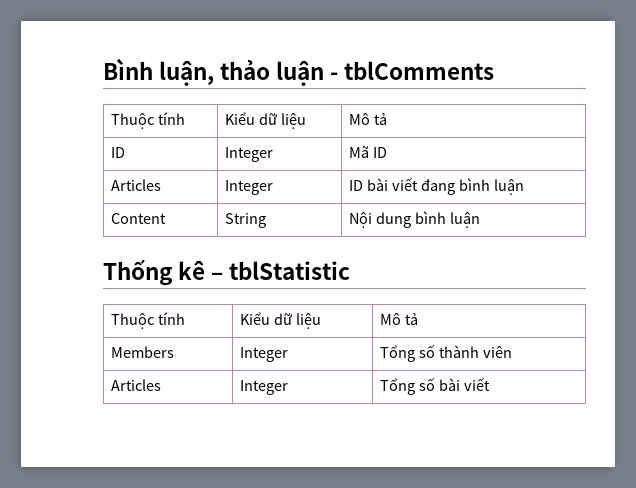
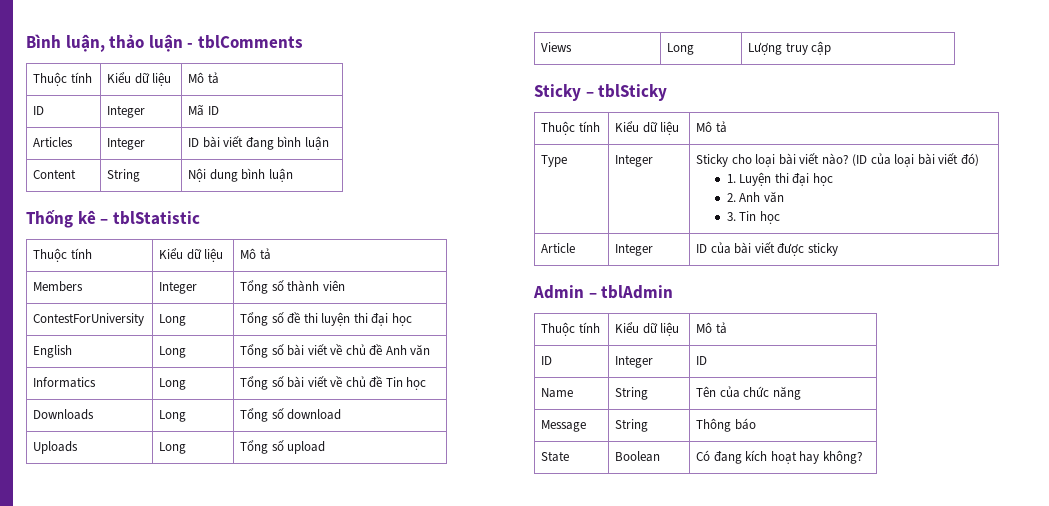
- Articles | Integer | Tổng số bài viết
+ ContestForUniversity | Long | Tổng số đề thi luyện thi đại học
+ English | Long | Tổng số bài viết về chủ đề Anh văn
+ Informatics | Long | Tổng số bài viết về chủ đề Tin học
+ Downloads | Long | Tổng số download
+ Uploads | Long | Tổng số upload
+ Views | Long | Lượng truy cập
+ Sticky – tblSticky
+ Thuộc tính | Kiểu dữ liệu | Mô tả
+ Type | Integer | Sticky cho loại bài viết nào? (ID của loại bài viết đó)
+ 1. Luyện thi đại học
+ 2. Anh văn
+ 3. Tin học
+ Article | Integer | ID của bài viết được sticky
+ Admin – tblAdmin
+ Thuộc tính | Kiểu dữ liệu | Mô tả
+ ID | Integer | ID
+ Name | String | Tên của chức năng
+ Message | String | Thông báo
+ State | Boolean | Có đang kích hoạt hay không?

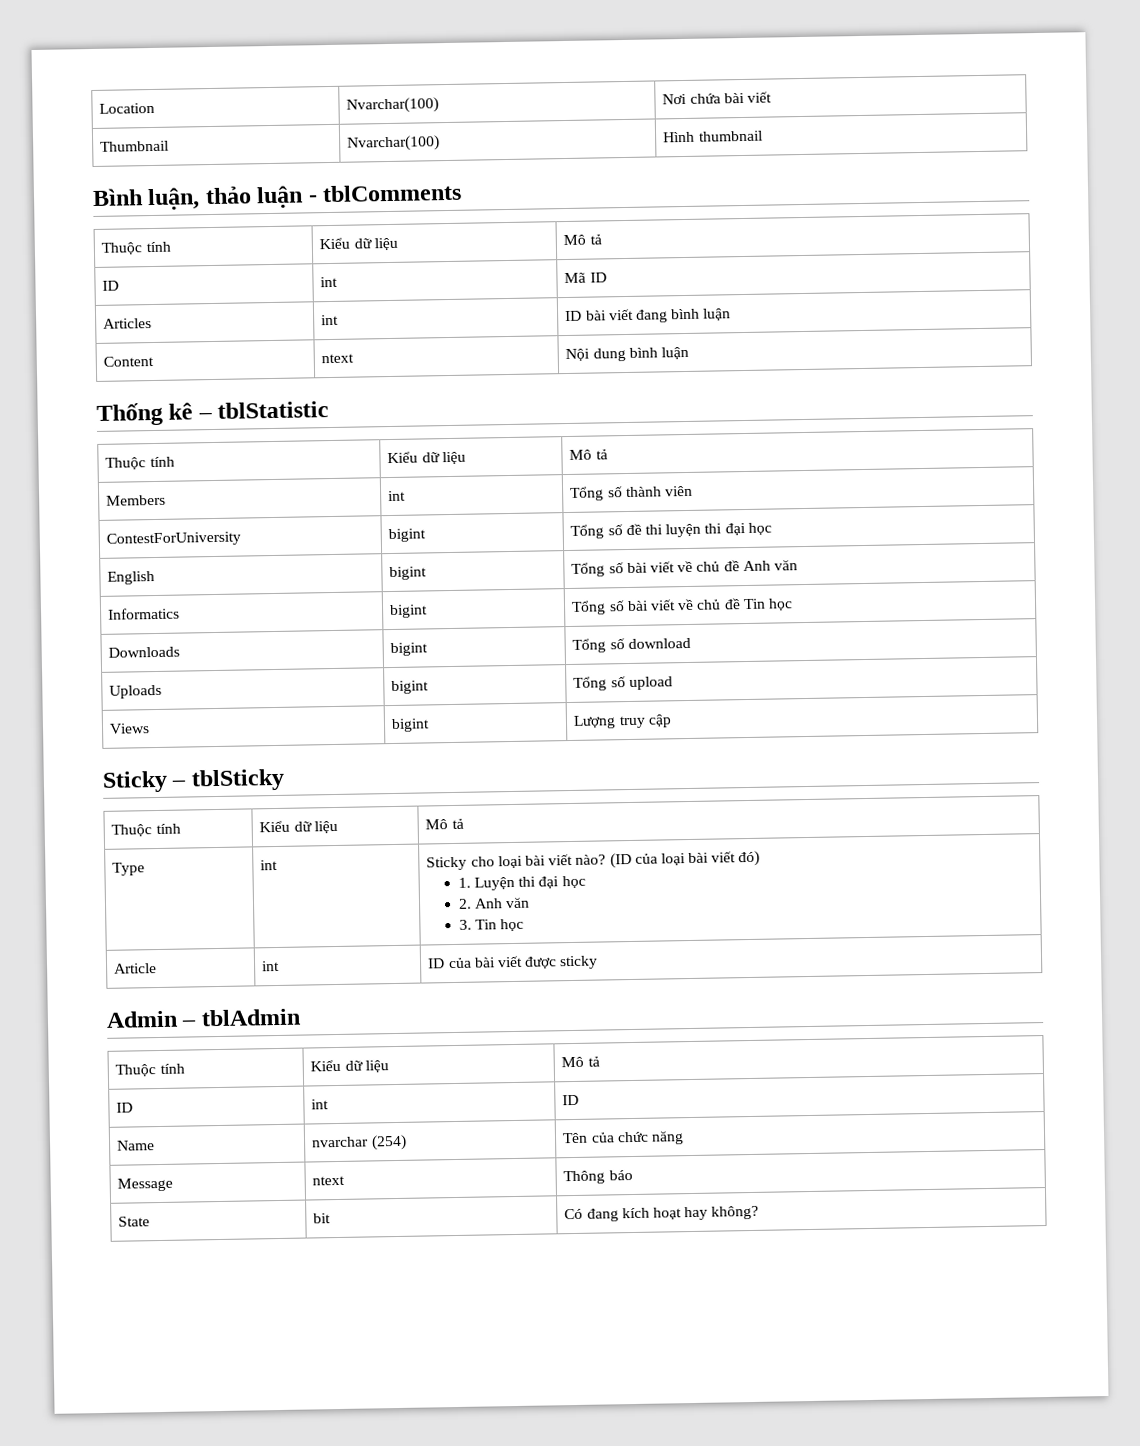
+ Location | Nvarchar(100) | Nơi chứa bài viết
+ Thumbnail | Nvarchar(100) | Hình thumbnail
- ID | Integer | Mã ID
+ ID | int | Mã ID
- Articles | Integer | ID bài viết đang bình luận
+ Articles | int | ID bài viết đang bình luận
- Content | String | Nội dung bình luận
+ Content | ntext | Nội dung bình luận
- Members | Integer | Tổng số thành viên
+ Members | int | Tổng số thành viên
- ContestForUniversity | Long | Tổng số đề thi luyện thi đại học
+ ContestForUniversity | bigint | Tổng số đề thi luyện thi đại học
- English | Long | Tổng số bài viết về chủ đề Anh văn
+ English | bigint | Tổng số bài viết về chủ đề Anh văn
- Informatics | Long | Tổng số bài viết về chủ đề Tin học
+ Informatics | bigint | Tổng số bài viết về chủ đề Tin học
- Downloads | Long | Tổng số download
+ Downloads | bigint | Tổng số download
- Uploads | Long | Tổng số upload
+ Uploads | bigint | Tổng số upload
- Views | Long | Lượng truy cập
+ Views | bigint | Lượng truy cập
- Type | Integer | Sticky cho loại bài viết nào? (ID của loại bài viết đó)
+ Type | int | Sticky cho loại bài viết nào? (ID của loại bài viết đó)
- Article | Integer | ID của bài viết được sticky
+ Article | int | ID của bài viết được sticky
- ID | Integer | ID
+ ID | int | ID
- Name | String | Tên của chức năng
+ Name | nvarchar (254) | Tên của chức năng
- Message | String | Thông báo
+ Message | ntext | Thông báo
- State | Boolean | Có đang kích hoạt hay không?
+ State | bit | Có đang kích hoạt hay không?

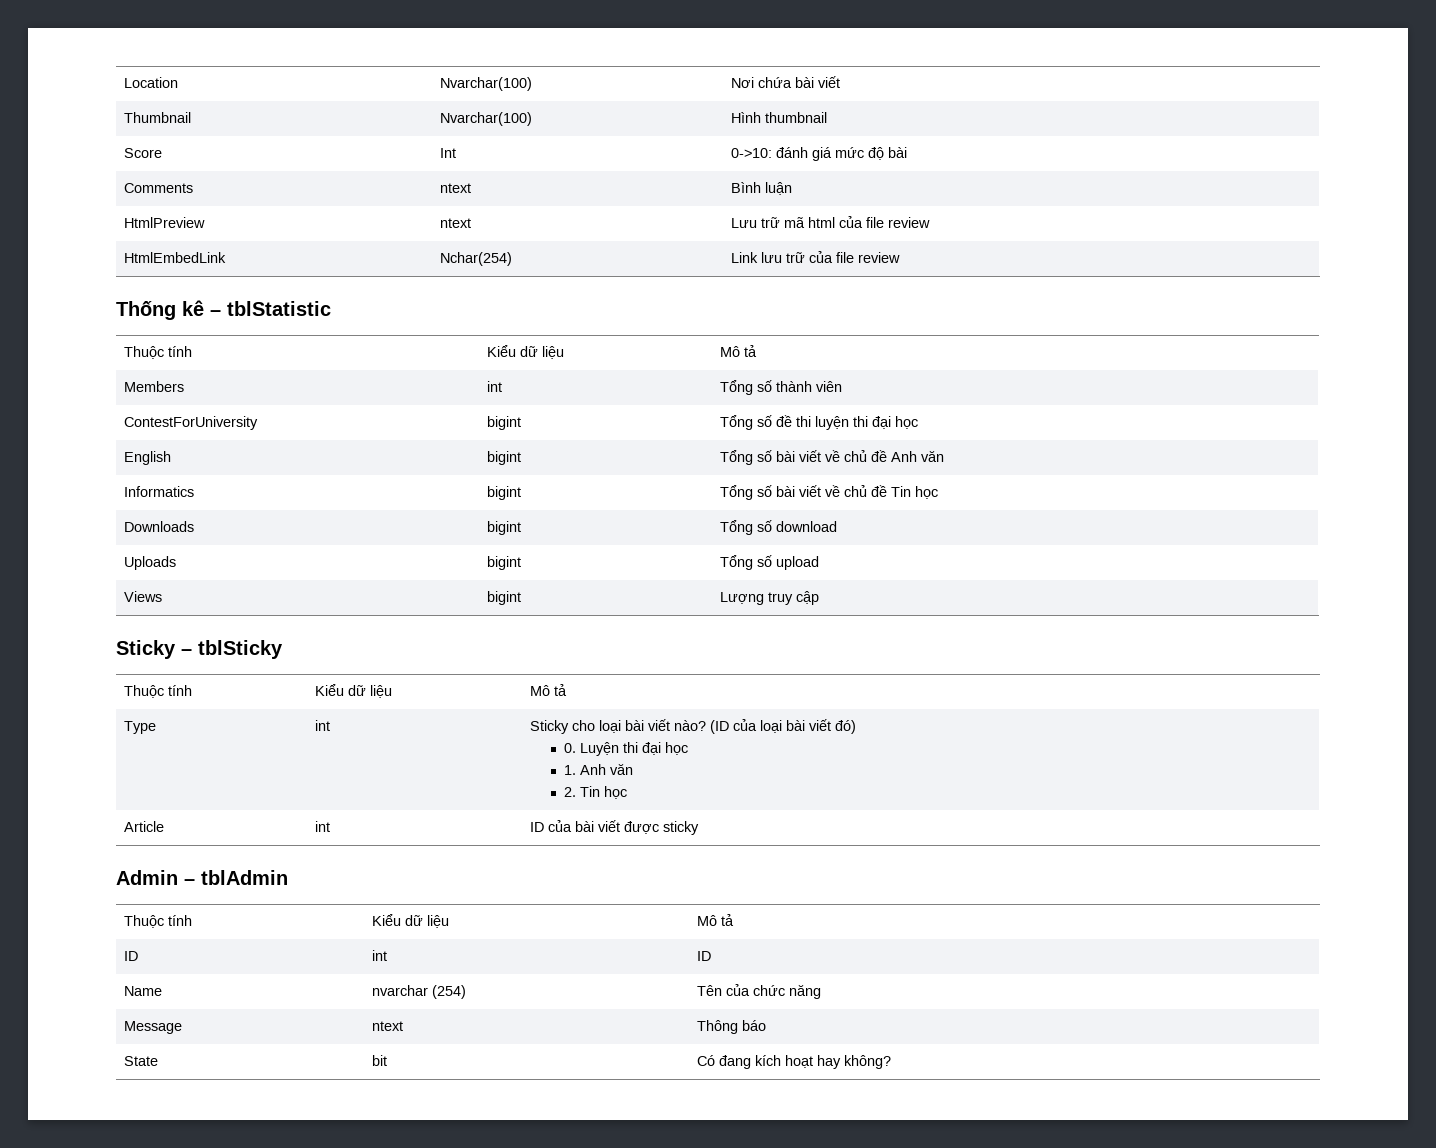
- Bình luận, thảo luận - tblComments
- Thuộc tính | Kiểu dữ liệu | Mô tả
- ID | int | Mã ID
- Articles | int | ID bài viết đang bình luận
- Content | ntext | Nội dung bình luận
+ Score | Int | 0->10: đánh giá mức độ bài
+ Comments | ntext | Bình luận
+ HtmlPreview | ntext | Lưu trữ mã html của file review
+ HtmlEmbedLink | Nchar(254) | Link lưu trữ của file review
  Type | int | Sticky cho loại bài viết nào? (ID của loại bài viết đó)
- 1. Luyện thi đại học
- 2. Anh văn
- 3. Tin học
+ 0. Luyện thi đại học
+ 1. Anh văn
+ 2. Tin học

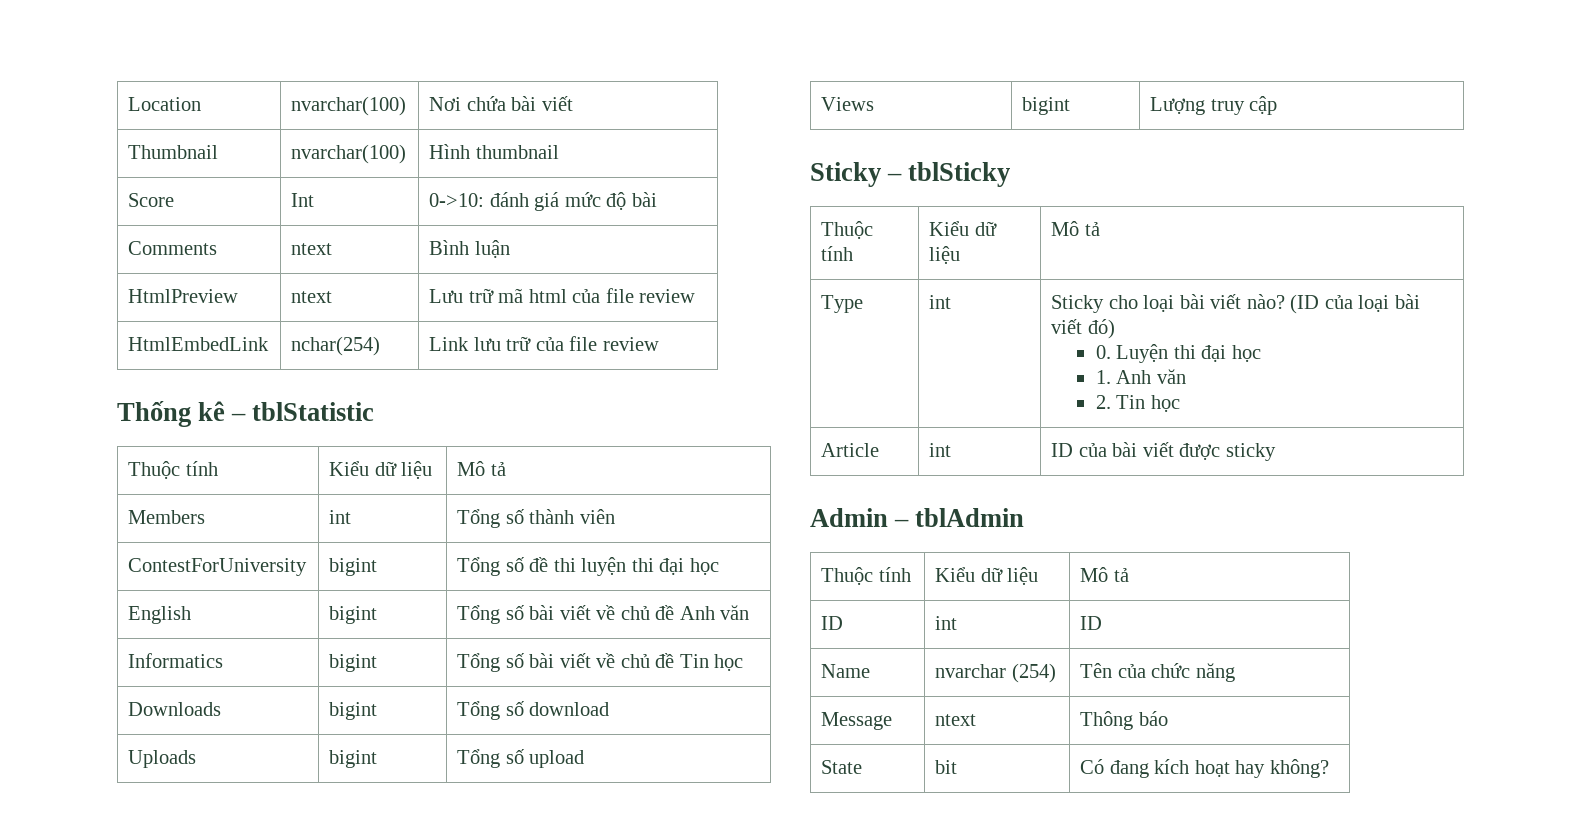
- Location | Nvarchar(100) | Nơi chứa bài viết
+ Location | nvarchar(100) | Nơi chứa bài viết
- Thumbnail | Nvarchar(100) | Hình thumbnail
+ Thumbnail | nvarchar(100) | Hình thumbnail
- HtmlEmbedLink | Nchar(254) | Link lưu trữ của file review
+ HtmlEmbedLink | nchar(254) | Link lưu trữ của file review

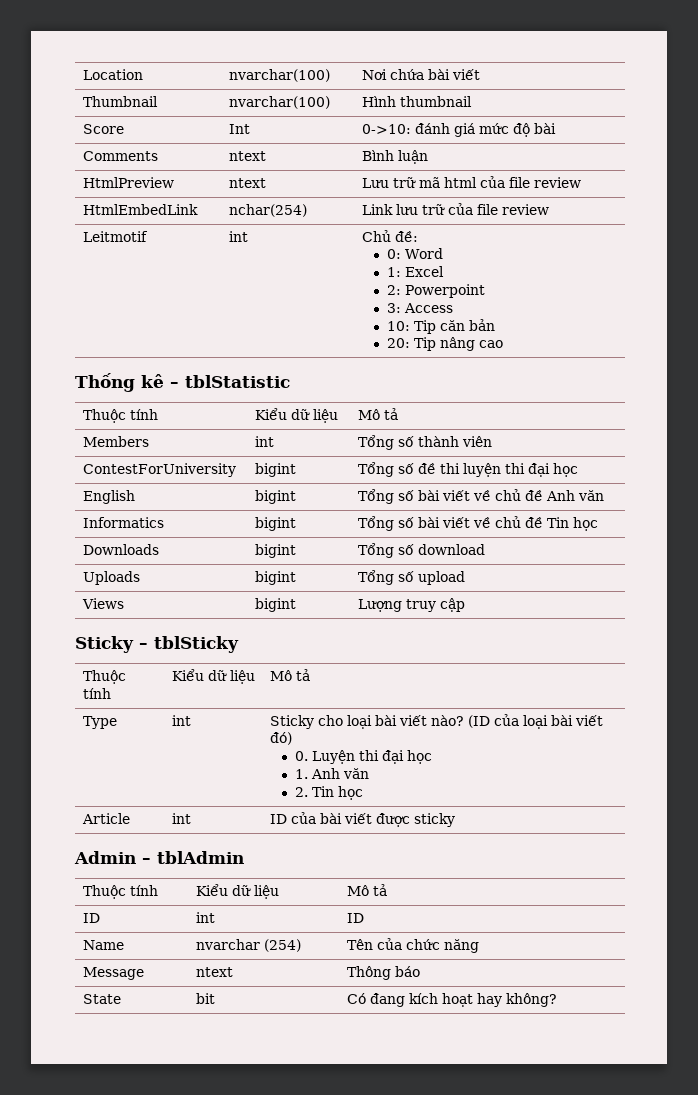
+ Leitmotif | int | Chủ đề:
+ 0: Word
+ 1: Excel
+ 2: Powerpoint
+ 3: Access
+ 10: Tip căn bản
+ 20: Tip nâng cao

